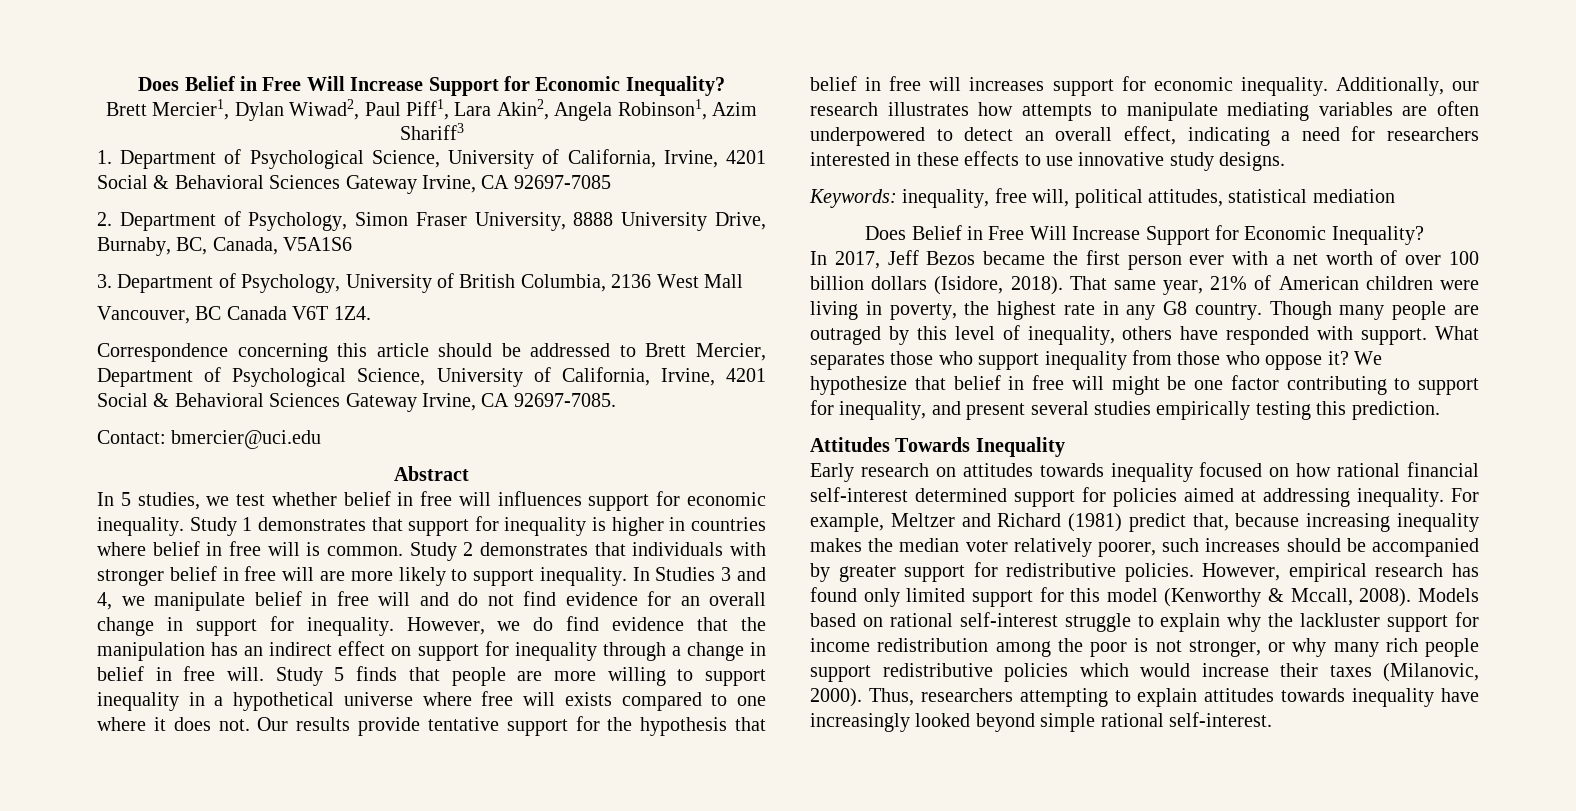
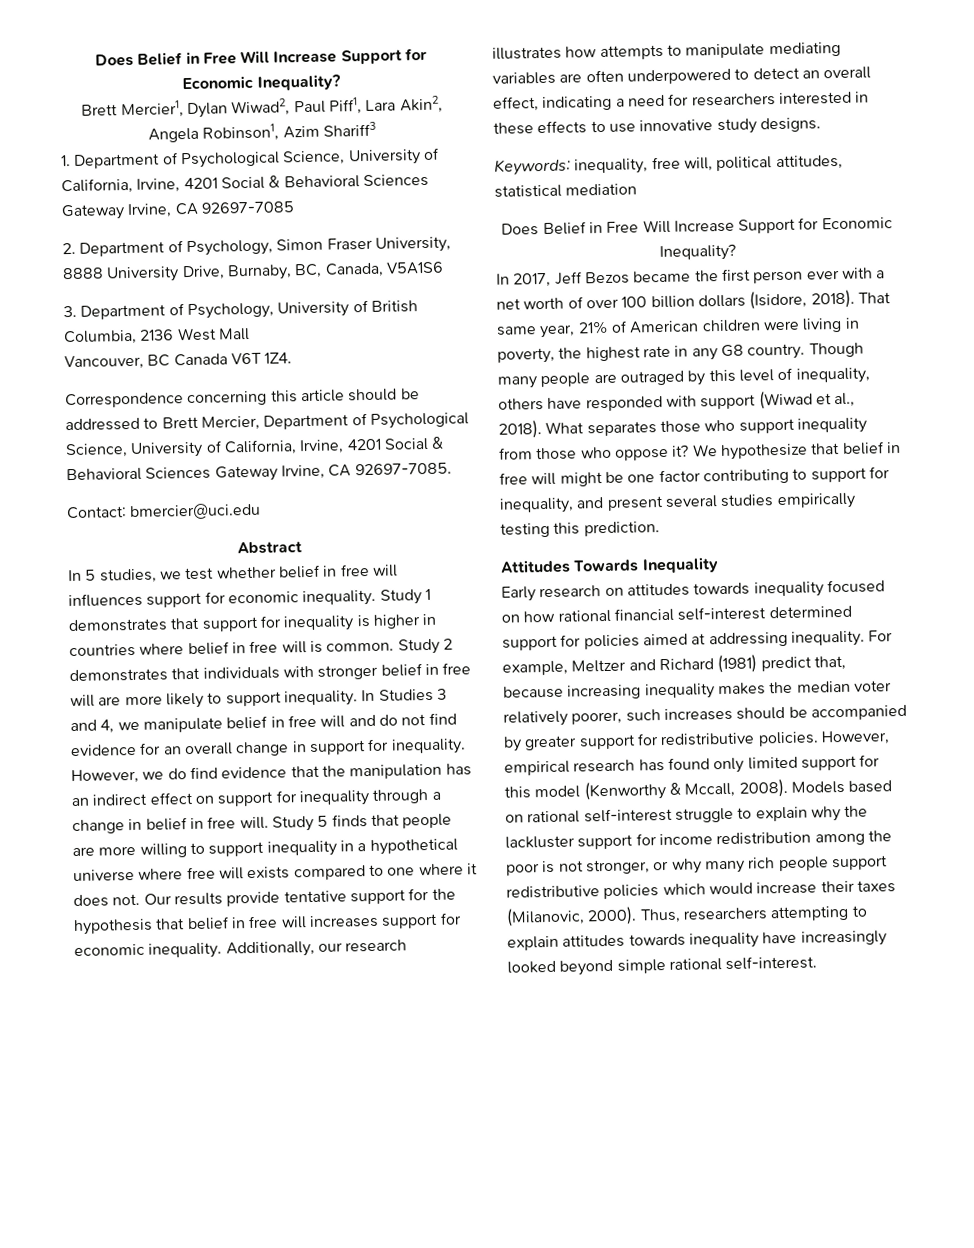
- Though many people are outraged by this level of inequality, others have responded with support.
+ Though many people are outraged by this level of inequality, others have responded with support (Wiwad et al., 2018).

